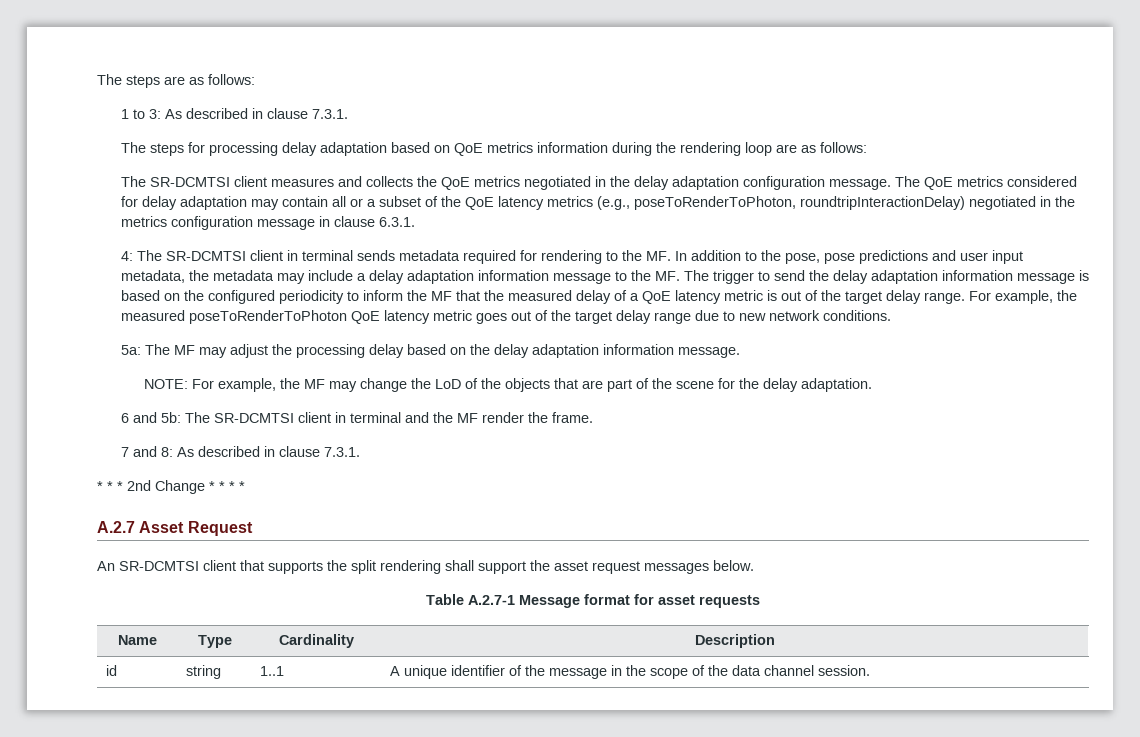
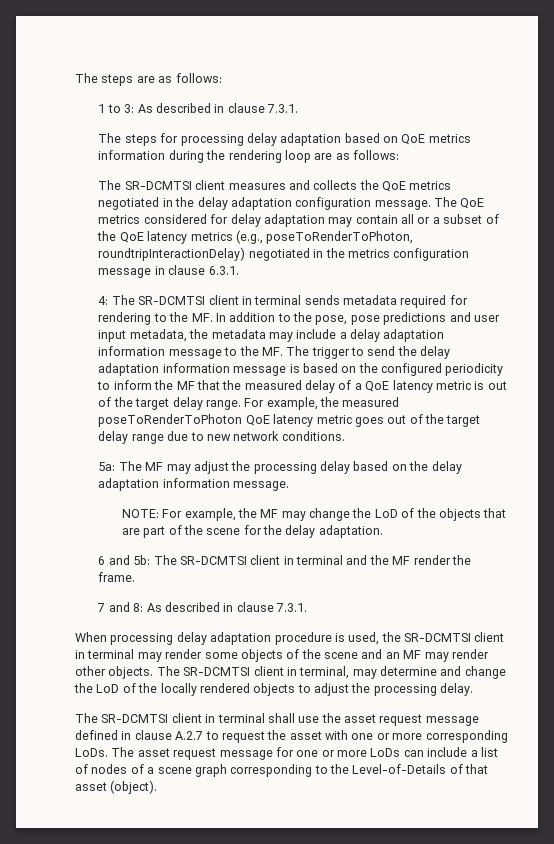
- * * * 2nd Change * * * *
- A.2.7 Asset Request
- An SR-DCMTSI client that supports the split rendering shall support the asset request messages below.
- Table A.2.7-1 Message format for asset requests
- Name | Type | Cardinality | Description
- id | string | 1..1 | A unique identifier of the message in the scope of the data channel session.
+ When processing delay adaptation procedure is used, the SR-DCMTSI client in terminal may render some objects of the scene and an MF may render other objects. The SR-DCMTSI client in terminal, may determine and change the LoD of the locally rendered objects to adjust the processing delay.
+ The SR-DCMTSI client in terminal shall use the asset request message defined in clause A.2.7 to request the asset with one or more corresponding LoDs. The asset request message for one or more LoDs can include a list of nodes of a scene graph corresponding to the Level-of-Details of that asset (object).

